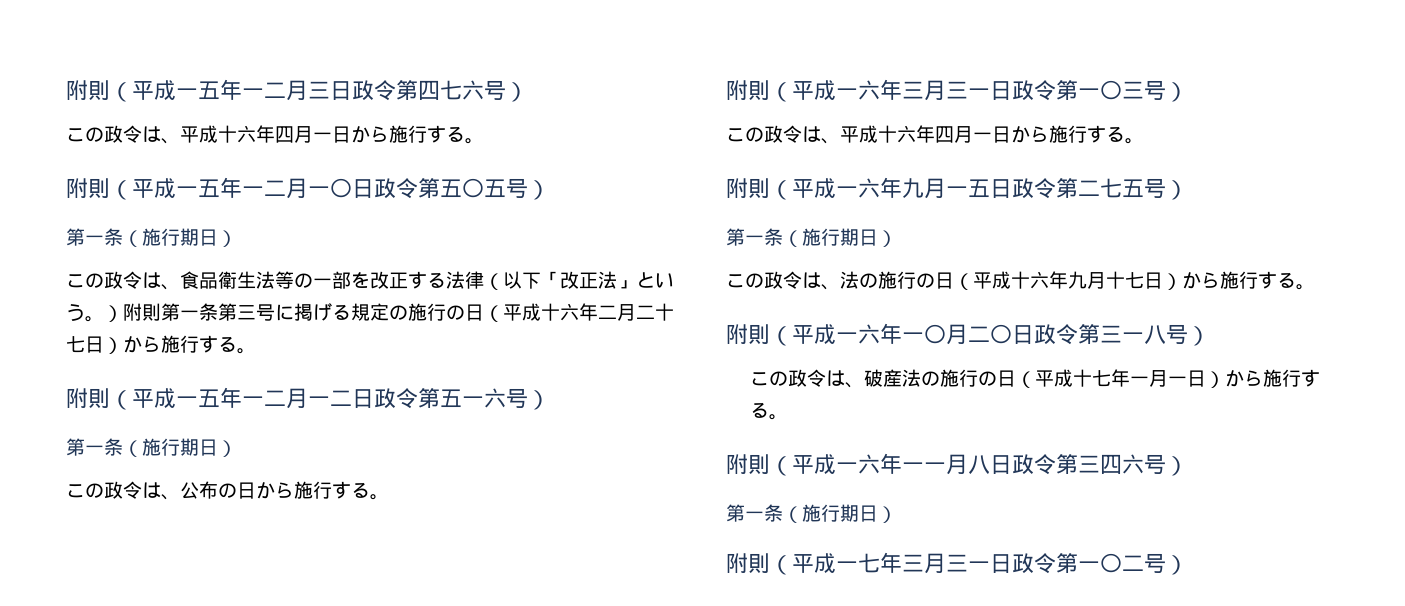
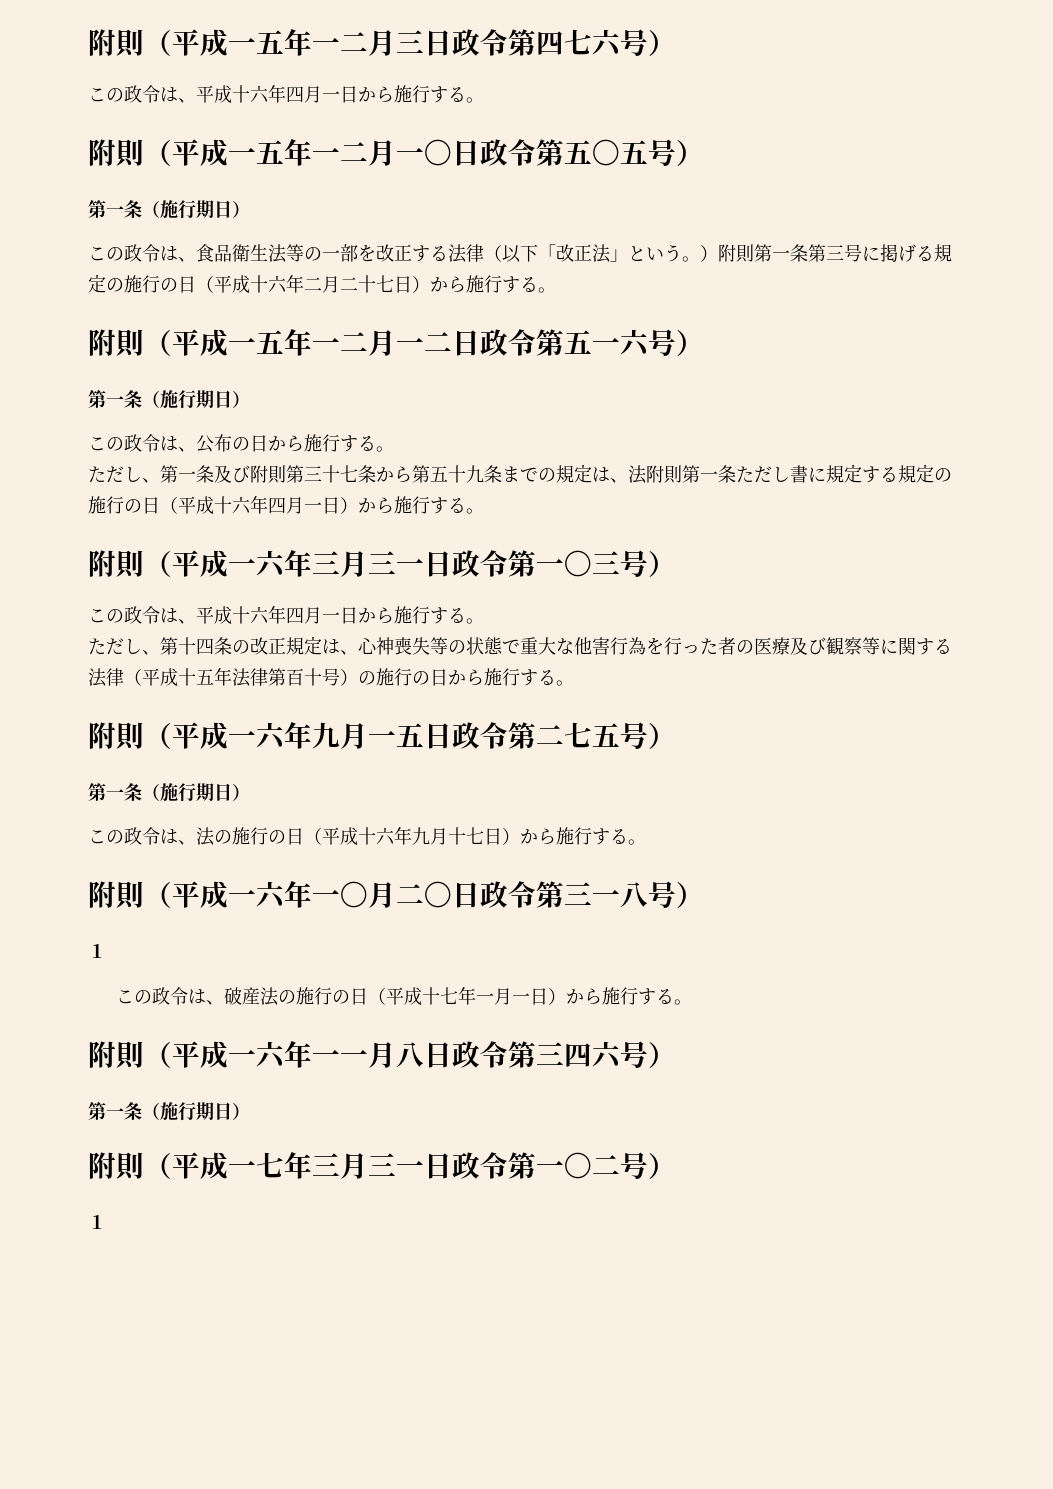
+ ただし、第一条及び附則第三十七条から第五十九条までの規定は、法附則第一条ただし書に規定する規定の施行の日（平成十六年四月一日）から施行する。
+ ただし、第十四条の改正規定は、心神喪失等の状態で重大な他害行為を行った者の医療及び観察等に関する法律（平成十五年法律第百十号）の施行の日から施行する。
  附則（平成一六年一〇月二〇日政令第三一八号）
+ １
  附則（平成一七年三月三一日政令第一〇二号）
+ １

